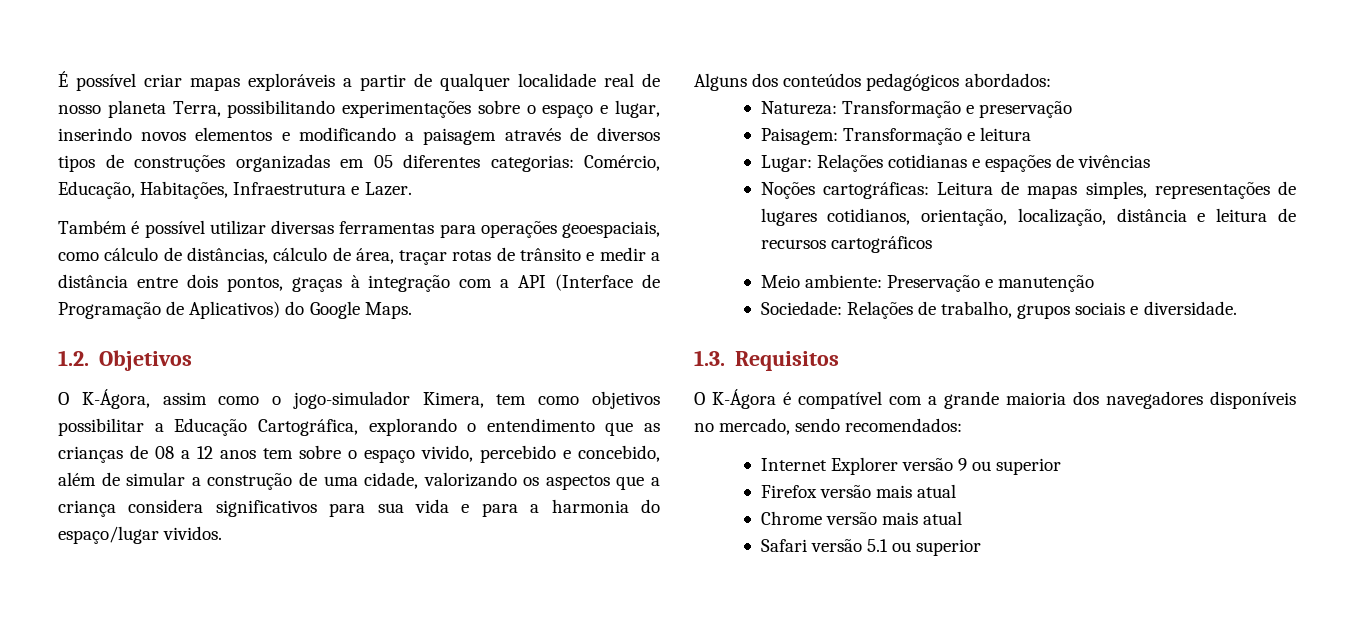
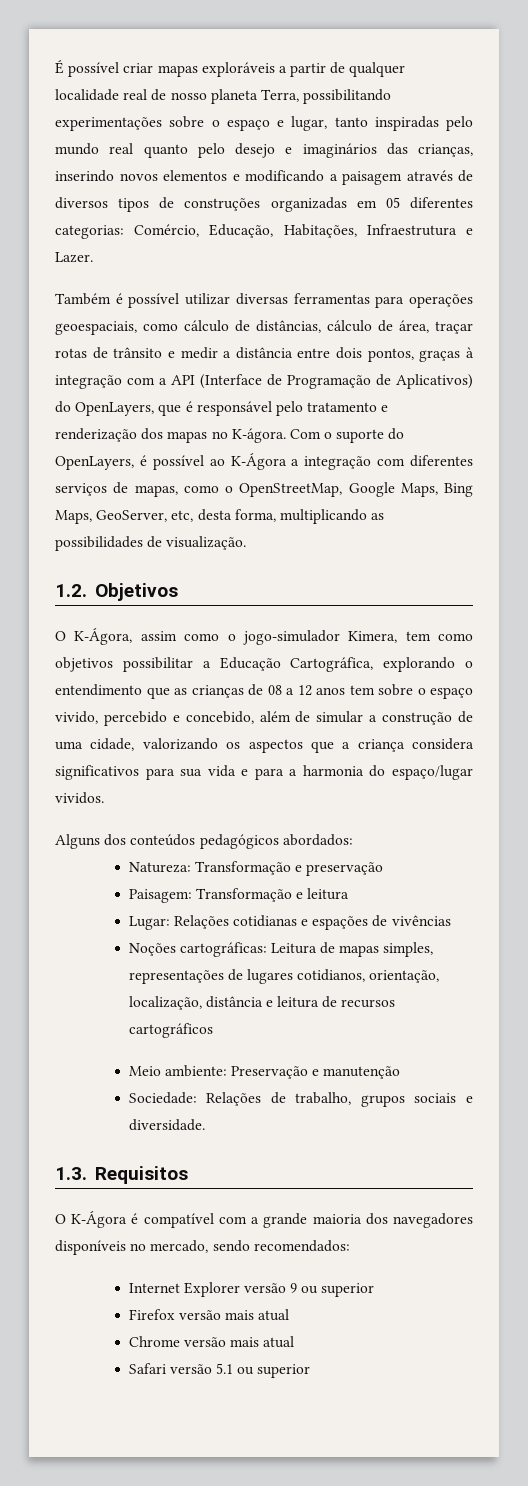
- É possível criar mapas exploráveis a partir de qualquer localidade real de nosso planeta Terra, possibilitando experimentações sobre o espaço e lugar, inserindo novos elementos e modificando a paisagem através de diversos tipos de construções organizadas em 05 diferentes categorias: Comércio, Educação, Habitações, Infraestrutura e Lazer.
+ É possível criar mapas exploráveis a partir de qualquer localidade real de nosso planeta Terra, possibilitando experimentações sobre o espaço e lugar, tanto inspiradas pelo mundo real quanto pelo desejo e imaginários das crianças, inserindo novos elementos e modificando a paisagem através de diversos tipos de construções organizadas em 05 diferentes categorias: Comércio, Educação, Habitações, Infraestrutura e Lazer.
- Também é possível utilizar diversas ferramentas para operações geoespaciais, como cálculo de distâncias, cálculo de área, traçar rotas de trânsito e medir a distância entre dois pontos, graças à integração com a API (Interface de Programação de Aplicativos) do Google Maps.
+ Também é possível utilizar diversas ferramentas para operações geoespaciais, como cálculo de distâncias, cálculo de área, traçar rotas de trânsito e medir a distância entre dois pontos, graças à integração com a API (Interface de Programação de Aplicativos) do OpenLayers, que é responsável pelo tratamento e renderização dos mapas no K-ágora. Com o suporte do OpenLayers, é possível ao K-Ágora a integração com diferentes serviços de mapas, como o OpenStreetMap, Google Maps, Bing Maps, GeoServer, etc, desta forma, multiplicando as possibilidades de visualização.

